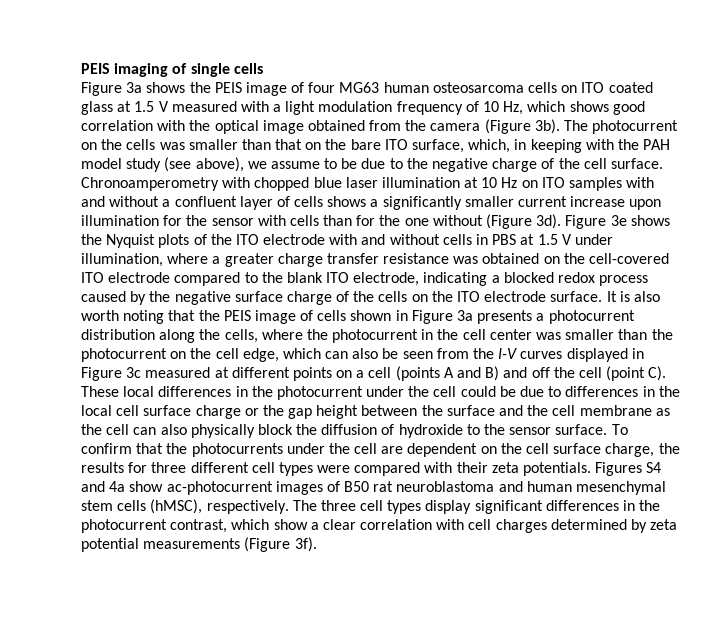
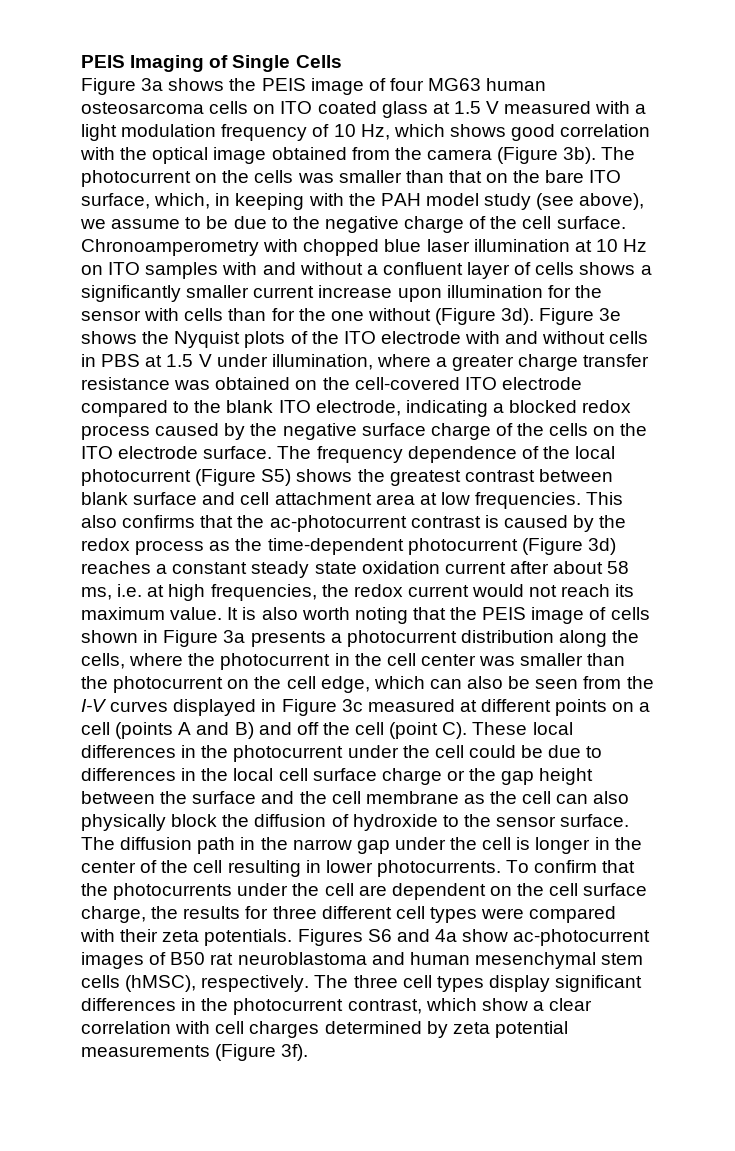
- PEIS imaging of single cells
+ PEIS Imaging of Single Cells
+ The frequency dependence of the local photocurrent (Figure S5) shows the greatest contrast between blank surface and cell attachment area at low frequencies. This also confirms that the ac-photocurrent contrast is caused by the redox process as the time-dependent photocurrent (Figure 3d) reaches a constant steady state oxidation current after about 58 ms, i.e. at high frequencies, the redox current would not reach its maximum value.
+ The diffusion path in the narrow gap under the cell is longer in the center of the cell resulting in lower photocurrents.
- Figures S4 and 4a show ac-photocurrent images of B50 rat neuroblastoma and human mesenchymal stem cells (hMSC), respectively.
+ Figures S6 and 4a show ac-photocurrent images of B50 rat neuroblastoma and human mesenchymal stem cells (hMSC), respectively.

